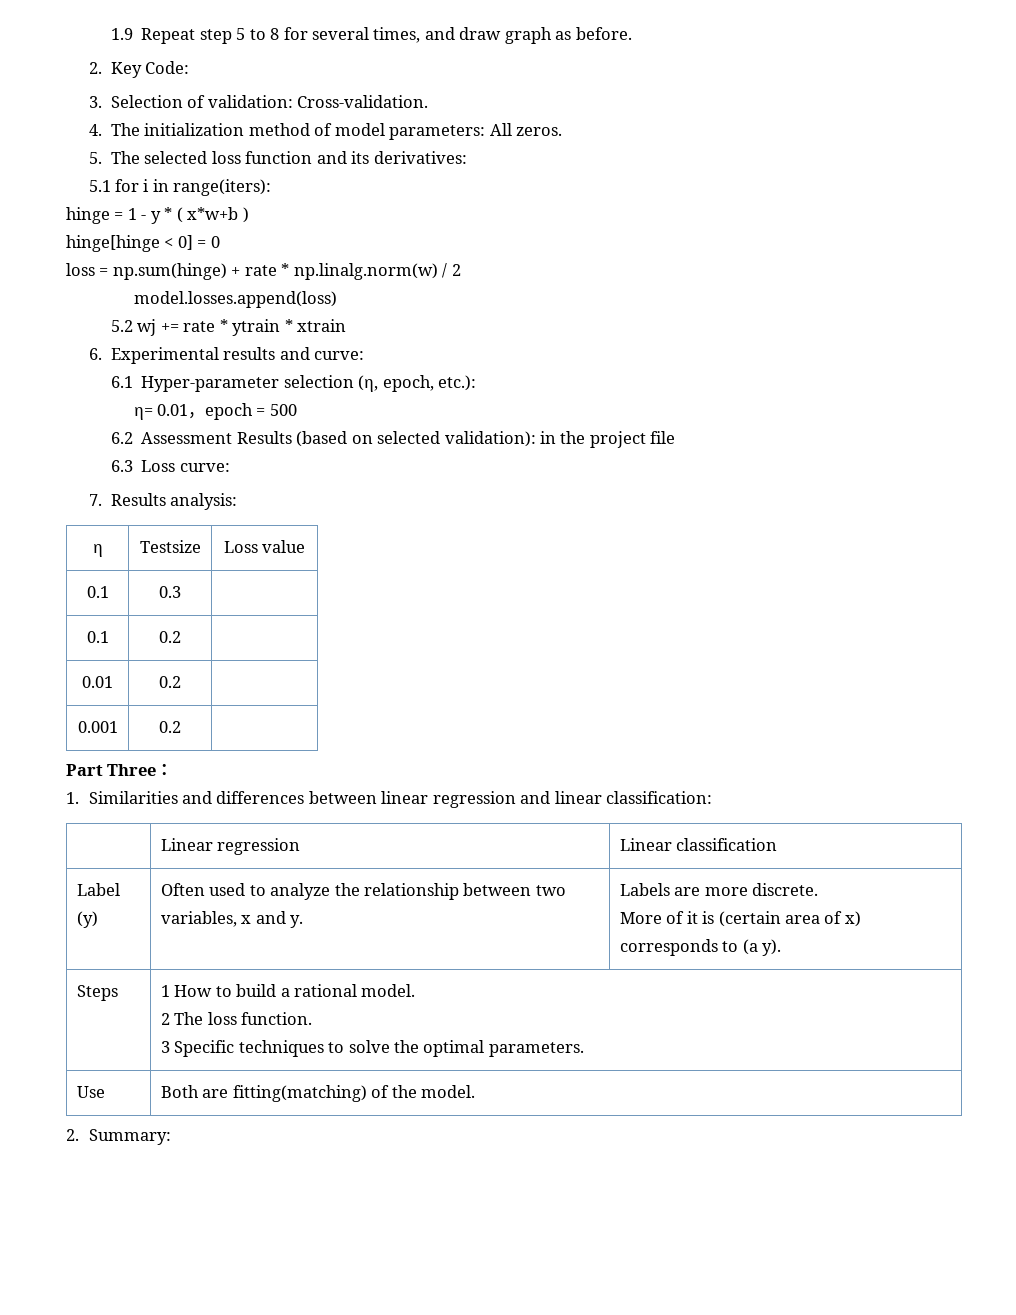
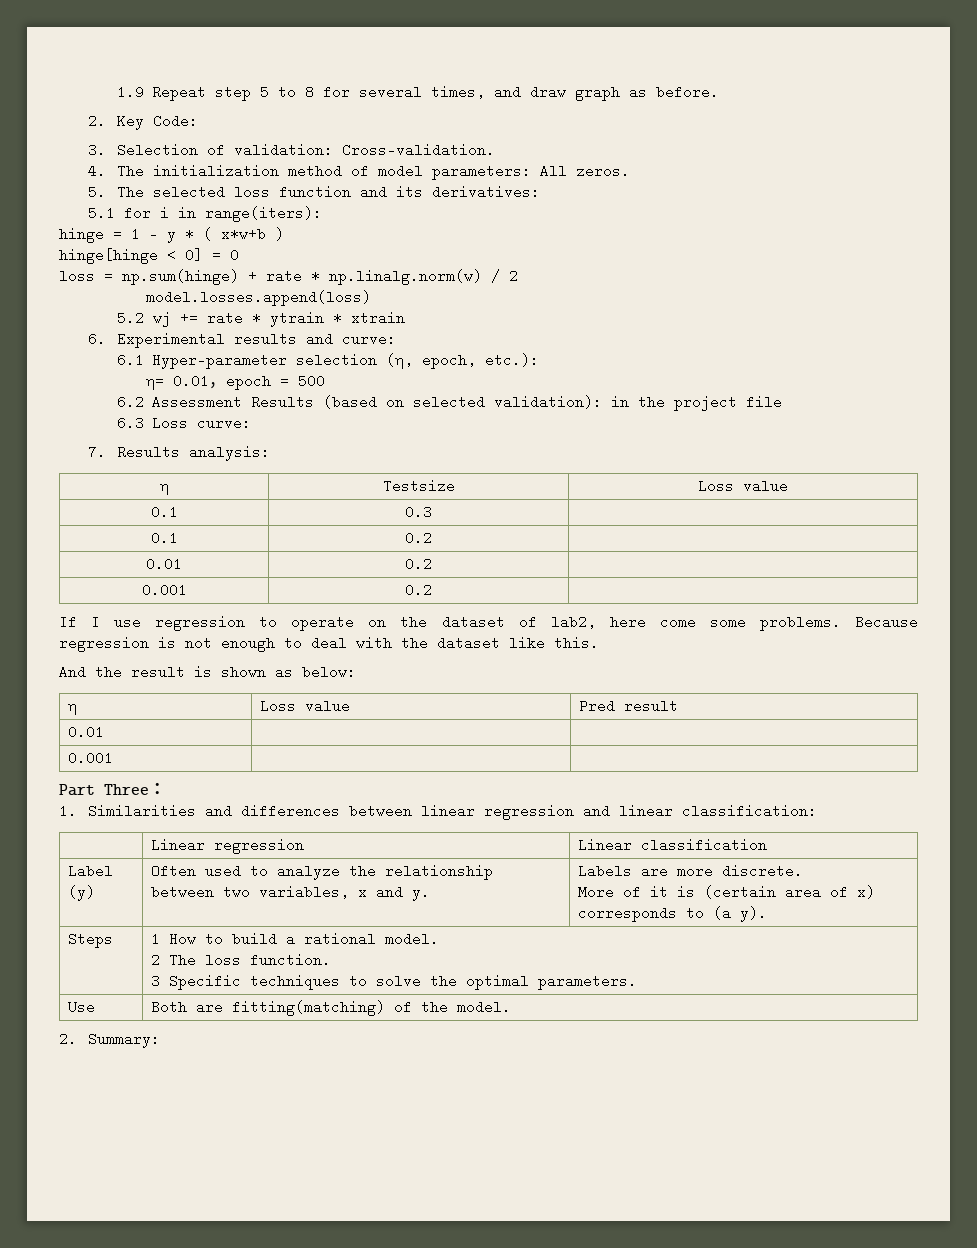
+ If I use regression to operate on the dataset of lab2, here come some problems. Because regression is not enough to deal with the dataset like this.
+ And the result is shown as below:
+ η | Loss value | Pred result
+ 0.01 | |
+ 0.001 | |

